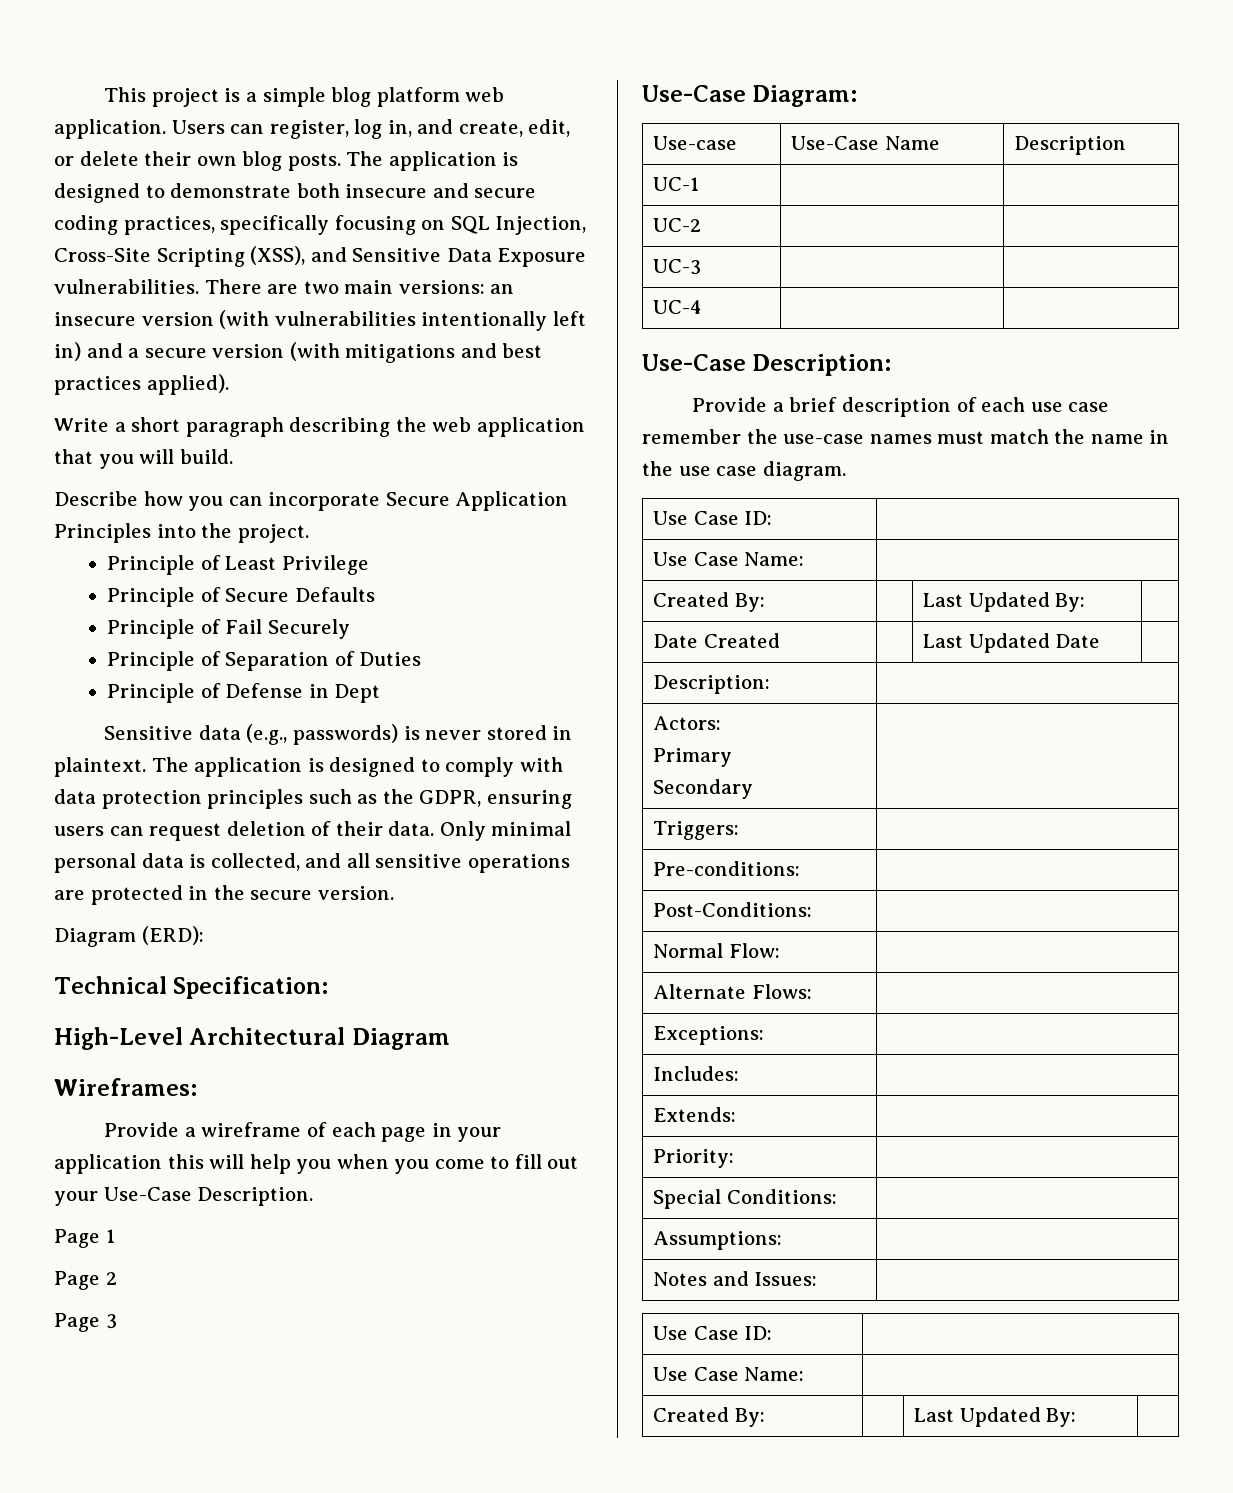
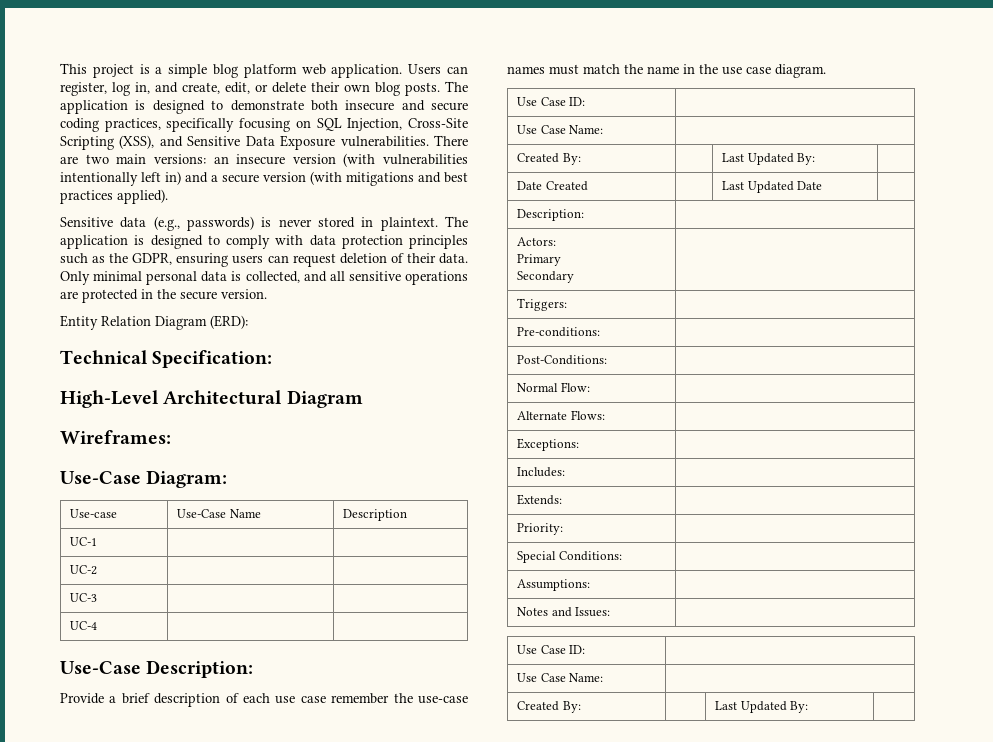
- Write a short paragraph describing the web application that you will build.
- Describe how you can incorporate Secure Application Principles into the project.
- Principle of Least Privilege
- Principle of Secure Defaults
- Principle of Fail Securely
- Principle of Separation of Duties
- Principle of Defense in Dept
- Diagram (ERD):
+ Entity Relation Diagram (ERD):
- Provide a wireframe of each page in your application this will help you when you come to fill out your Use-Case Description.
- Page 1
- Page 2
- Page 3

